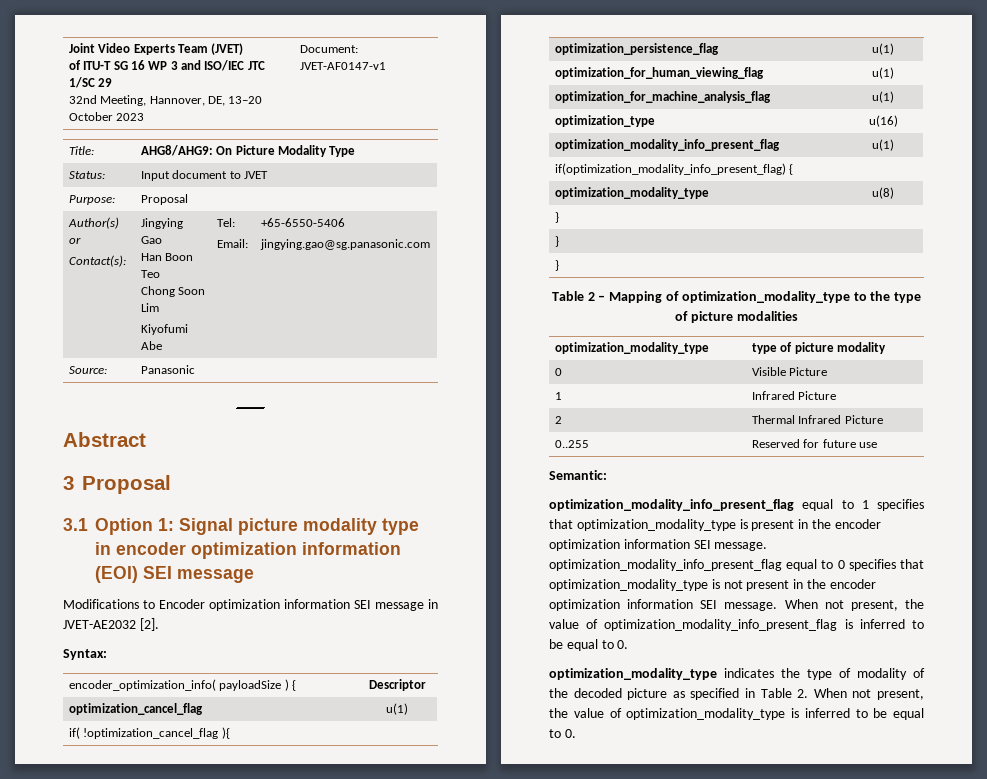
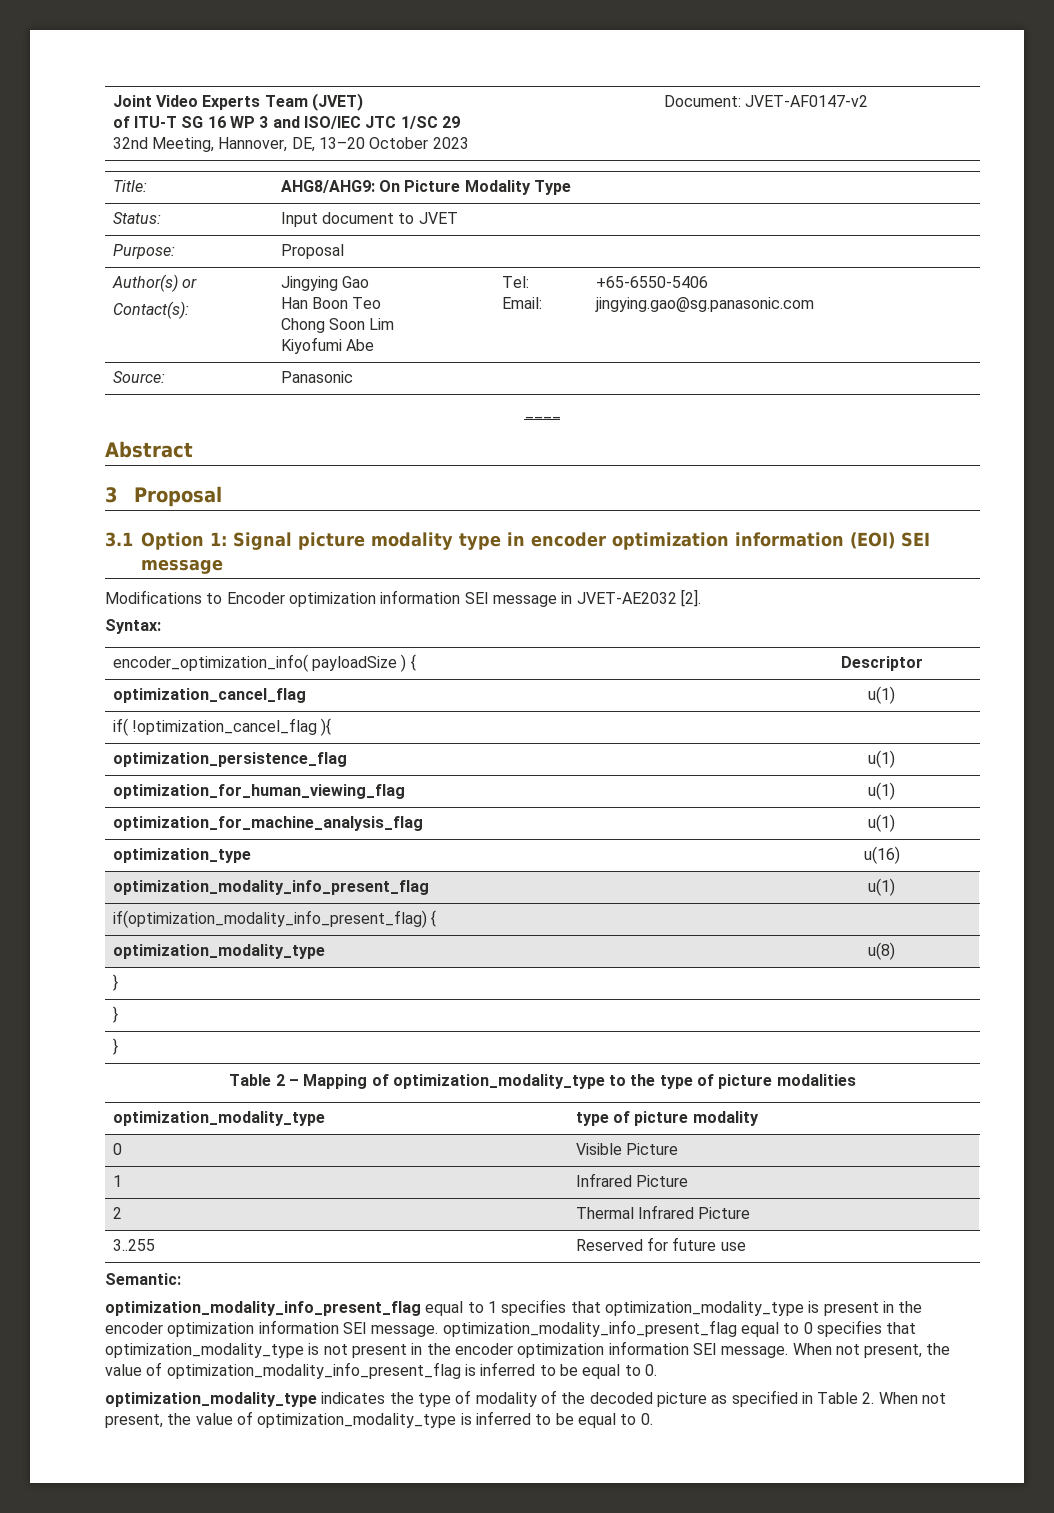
  Joint Video Experts Team (JVET)
  of ITU-T SG 16 WP 3 and ISO/IEC JTC 1/SC 29
- 32nd Meeting, Hannover, DE, 13–20 October 2023 | Document: JVET-AF0147-v1
+ 32nd Meeting, Hannover, DE, 13–20 October 2023 | Document: JVET-AF0147-v2
- 0..255 | Reserved for future use
+ 3..255 | Reserved for future use

